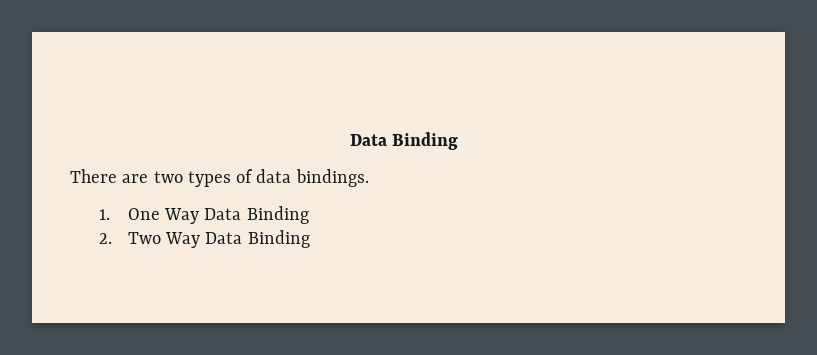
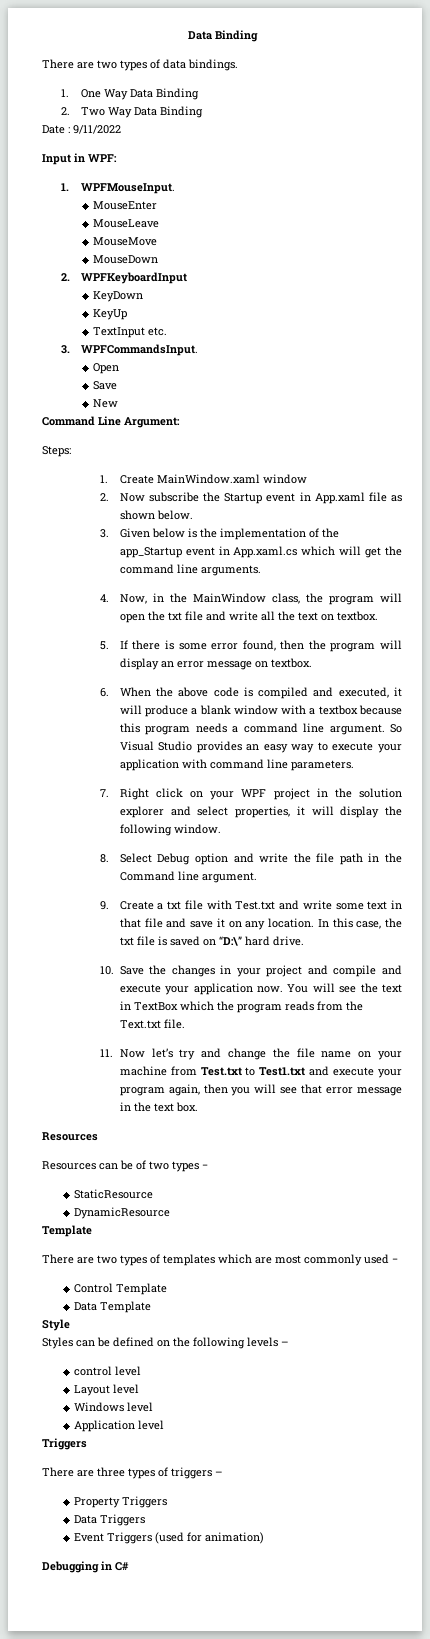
+ Date : 9/11/2022
+ Input in WPF:
+ 1. WPFMouseInput.
+ MouseEnter
+ MouseLeave
+ MouseMove
+ MouseDown
+ 2. WPFKeyboardInput
+ KeyDown
+ KeyUp
+ TextInput etc.
+ 3. WPFCommandsInput.
+ Open
+ Save
+ New
+ Command Line Argument:
+ Steps:
+ 1. Create MainWindow.xaml window
+ 2. Now subscribe the Startup event in App.xaml file as shown below.
+ 3. Given below is the implementation of the app_Startup event in App.xaml.cs which will get the command line arguments.
+ 4. Now, in the MainWindow class, the program will open the txt file and write all the text on textbox.
+ 5. If there is some error found, then the program will display an error message on textbox.
+ 6. When the above code is compiled and executed, it will produce a blank window with a textbox because this program needs a command line argument. So Visual Studio provides an easy way to execute your application with command line parameters.
+ 7. Right click on your WPF project in the solution explorer and select properties, it will display the following window.
+ 8. Select Debug option and write the file path in the Command line argument.
+ 9. Create a txt file with Test.txt and write some text in that file and save it on any location. In this case, the txt file is saved on “D:\” hard drive.
+ 10. Save the changes in your project and compile and execute your application now. You will see the text in TextBox which the program reads from the Text.txt file.
+ 11. Now let’s try and change the file name on your machine from Test.txt to Test1.txt and execute your program again, then you will see that error message in the text box.
+ Resources
+ Resources can be of two types −
+ StaticResource
+ DynamicResource
+ Template
+ There are two types of templates which are most commonly used −
+ Control Template
+ Data Template
+ Style
+ Styles can be defined on the following levels –
+ control level
+ Layout level
+ Windows level
+ Application level
+ Triggers
+ There are three types of triggers –
+ Property Triggers
+ Data Triggers
+ Event Triggers (used for animation)
+ Debugging in C#

